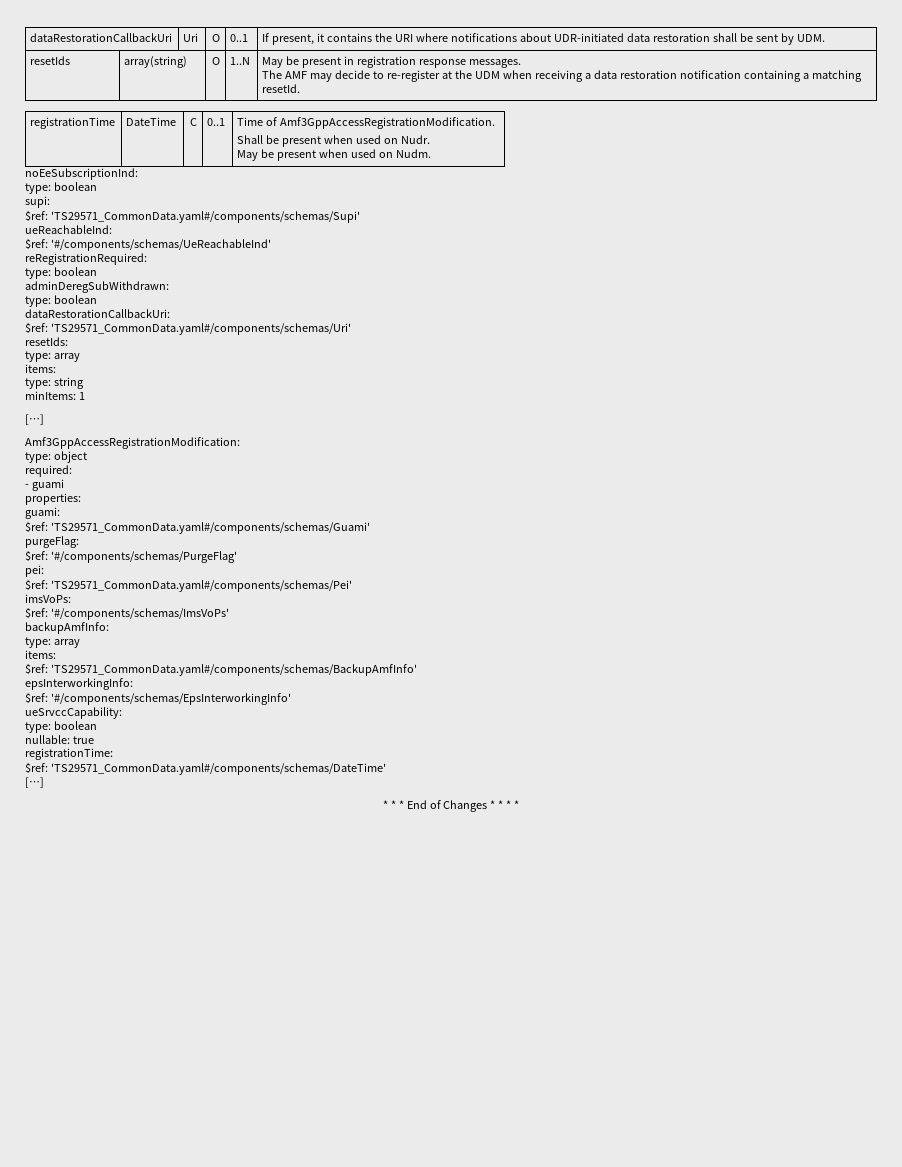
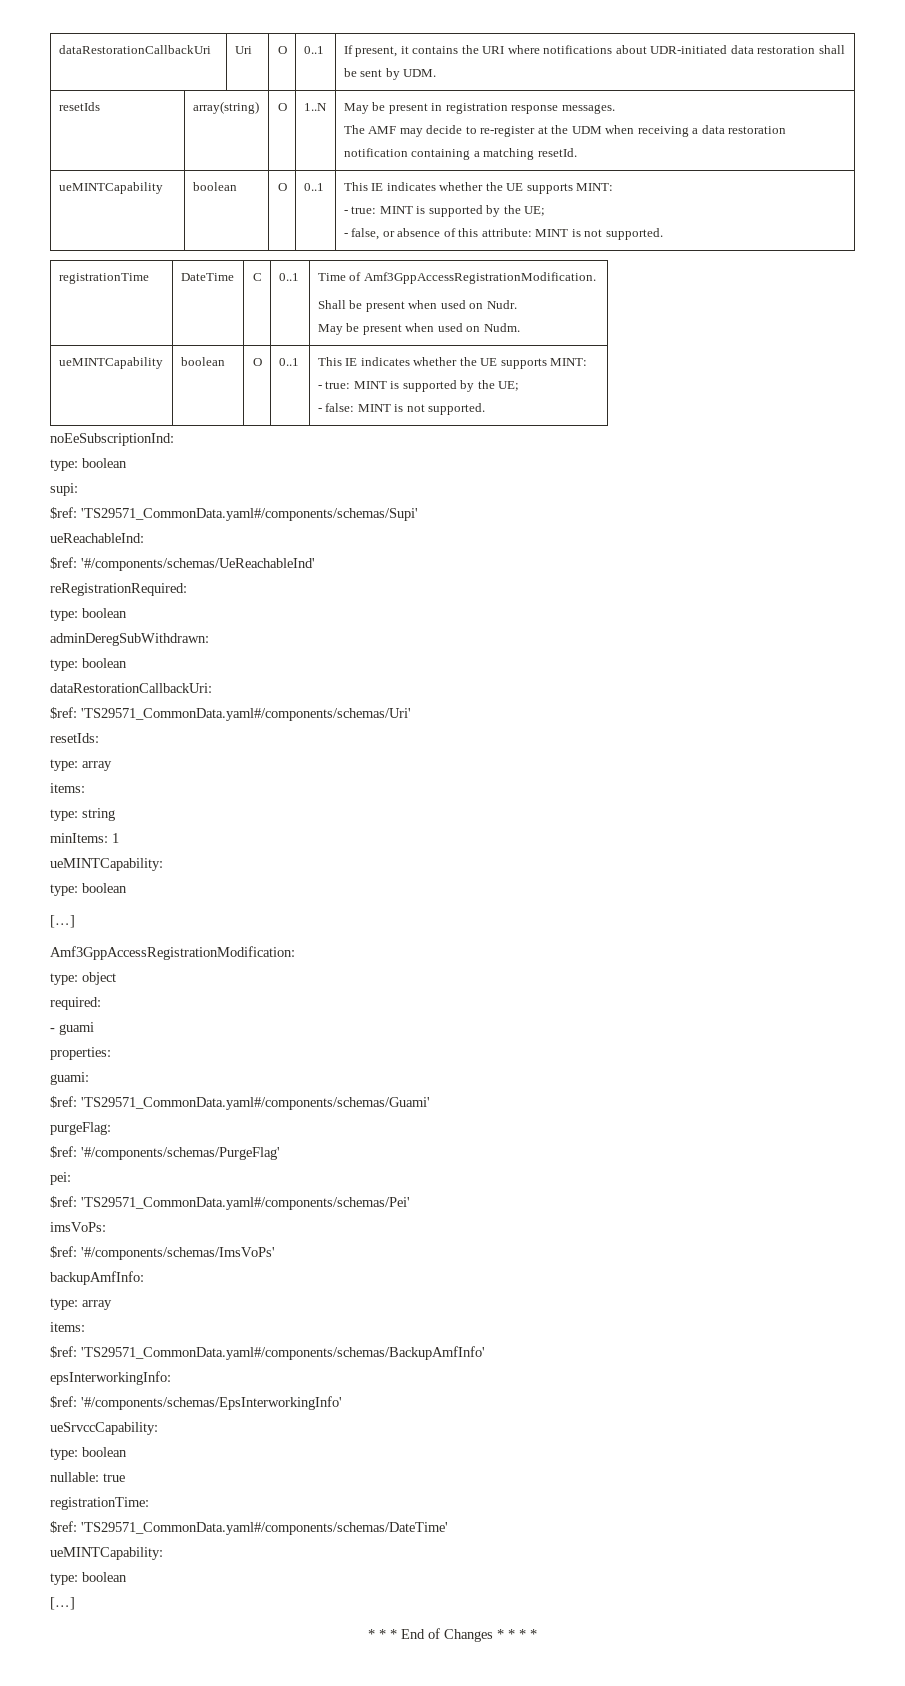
  resetIds | array(string) | O | 1..N | May be present in registration response messages.
  The AMF may decide to re-register at the UDM when receiving a data restoration notification containing a matching resetId.
+ ueMINTCapability | boolean | O | 0..1 | This IE indicates whether the UE supports MINT:
+ - true: MINT is supported by the UE;
+ - false, or absence of this attribute: MINT is not supported.
  registrationTime | DateTime | C | 0..1 | Time of Amf3GppAccessRegistrationModification.
  Shall be present when used on Nudr.
  May be present when used on Nudm.
+ ueMINTCapability | boolean | O | 0..1 | This IE indicates whether the UE supports MINT:
+ - true: MINT is supported by the UE;
+ - false: MINT is not supported.
  minItems: 1
+ ueMINTCapability:
+ type: boolean
  $ref: 'TS29571_CommonData.yaml#/components/schemas/DateTime'
+ ueMINTCapability:
+ type: boolean

